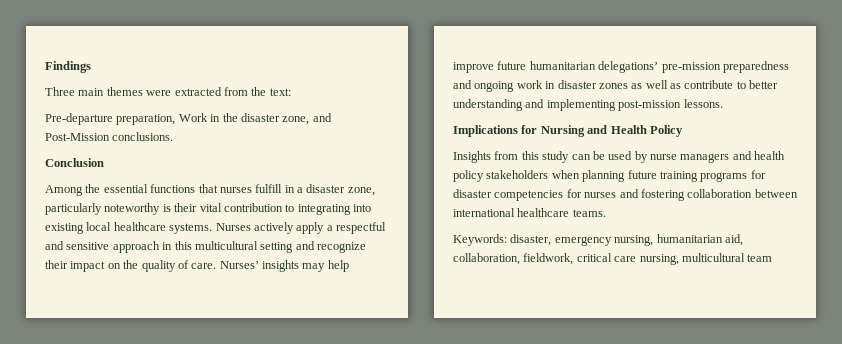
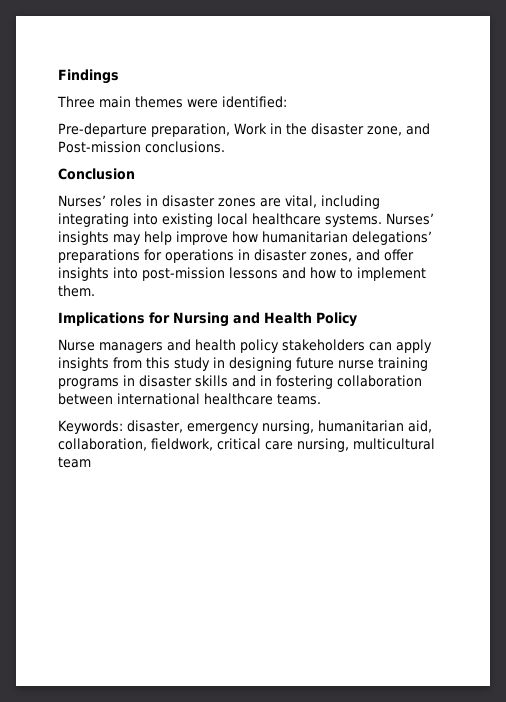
- Three main themes were extracted from the text:
+ Three main themes were identified:
- Pre-departure preparation, Work in the disaster zone, and Post-Mission conclusions.
+ Pre-departure preparation, Work in the disaster zone, and Post-mission conclusions.
- Among the essential functions that nurses fulfill in a disaster zone, particularly noteworthy is their vital contribution to integrating into existing local healthcare systems.
+ Nurses’ roles in disaster zones are vital, including integrating into existing local healthcare systems.
- Nurses actively apply a respectful and sensitive approach in this multicultural setting and recognize their impact on the quality of care.
- Nurses’ insights may help improve future humanitarian delegations’ pre-mission preparedness and ongoing work in disaster zones as well as contribute to better understanding and implementing post-mission lessons.
+ Nurses’ insights may help improve how humanitarian delegations’ preparations for operations in disaster zones, and offer insights into post-mission lessons and how to implement them.
- Insights from this study can be used by nurse managers and health policy stakeholders when planning future training programs for disaster competencies for nurses and fostering collaboration between international healthcare teams.
+ Nurse managers and health policy stakeholders can apply insights from this study in designing future nurse training programs in disaster skills and in fostering collaboration between international healthcare teams.

